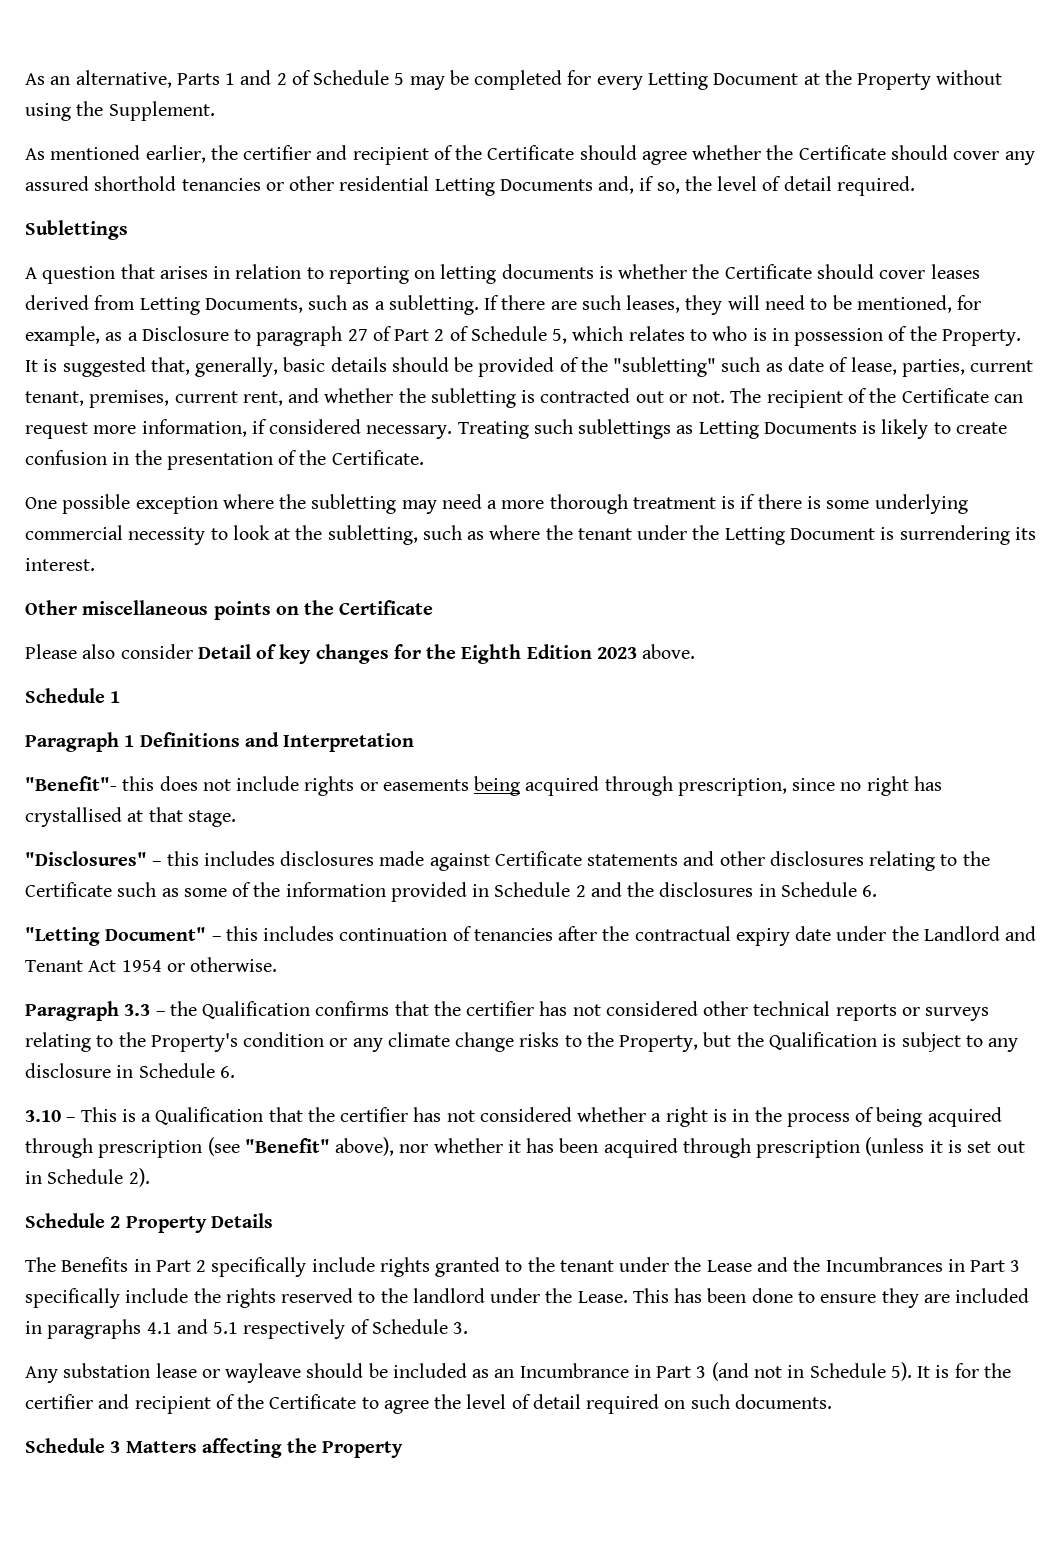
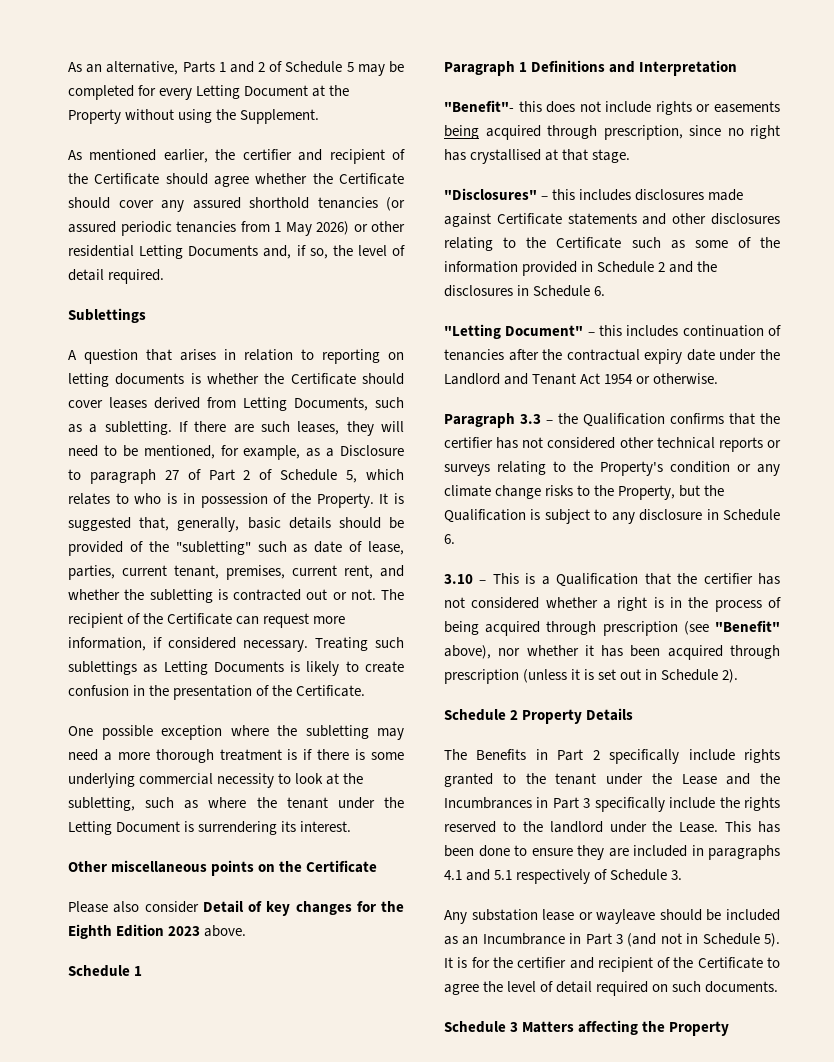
- As mentioned earlier, the certifier and recipient of the Certificate should agree whether the Certificate should cover any assured shorthold tenancies or other residential Letting Documents and, if so, the level of detail required.
+ As mentioned earlier, the certifier and recipient of the Certificate should agree whether the Certificate should cover any assured shorthold tenancies (or assured periodic tenancies from 1 May 2026) or other residential Letting Documents and, if so, the level of detail required.

